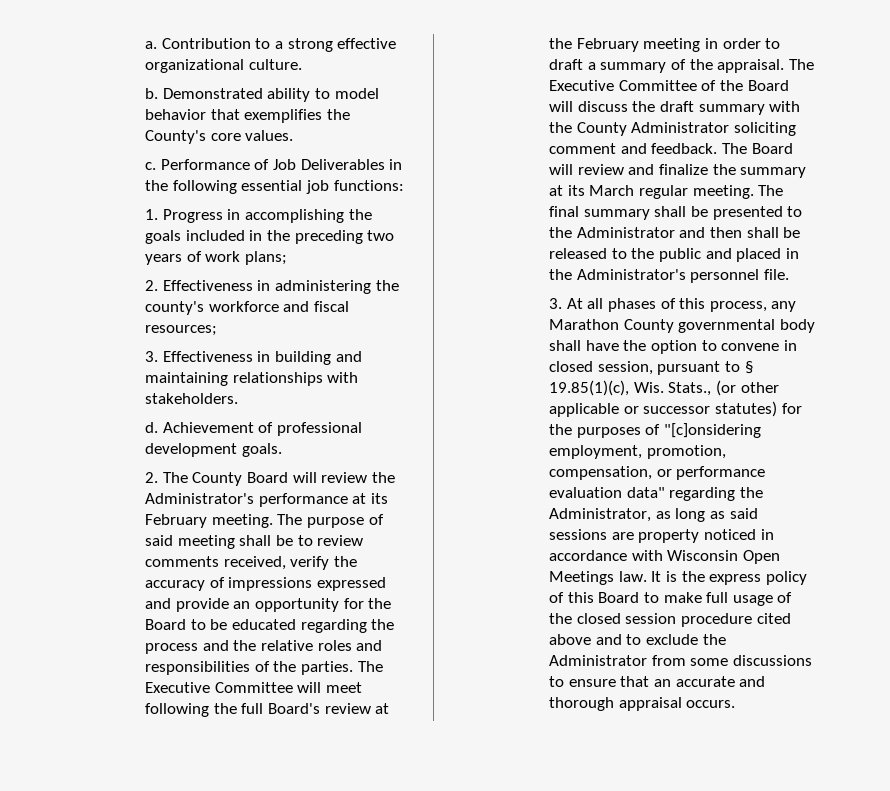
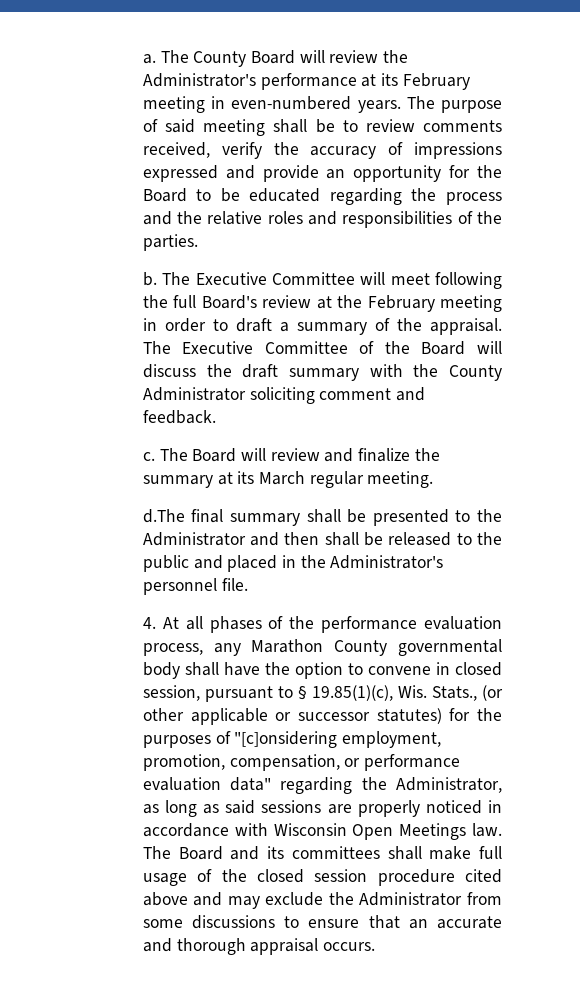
- Contribution to a strong effective organizational culture.
- b. Demonstrated ability to model behavior that exemplifies the County's core values.
- c. Performance of Job Deliverables in the following essential job functions:
- 1. Progress in accomplishing the goals included in the preceding two years of work plans;
- 2. Effectiveness in administering the county's workforce and fiscal resources;
- 3. Effectiveness in building and maintaining relationships with stakeholders.
- d. Achievement of professional development goals.
- 2. The County Board will review the Administrator's performance at its February meeting.
+ The County Board will review the Administrator's performance at its February meeting in even-numbered years.
- The purpose of said meeting shall be to review comments received, verify the accuracy of impressions expressed and provide an opportunity for the Board to be educated regarding the process and the relative roles and responsibilities of the parties. The Executive Committee will meet following the full Board's review at the February meeting in order to draft a summary of the appraisal.
+ The purpose of said meeting shall be to review comments received, verify the accuracy of impressions expressed and provide an opportunity for the Board to be educated regarding the process and the relative roles and responsibilities of the parties.
+ b. The Executive Committee will meet following the full Board's review at the February meeting in order to draft a summary of the appraisal.
- The Executive Committee of the Board will discuss the draft summary with the County Administrator soliciting comment and feedback. The Board will review and finalize the summary at its March regular meeting. The final summary shall be presented to the Administrator and then shall be released to the public and placed in the Administrator's personnel file.
+ The Executive Committee of the Board will discuss the draft summary with the County Administrator soliciting comment and feedback.
+ c. The Board will review and finalize the summary at its March regular meeting.
+ d.The final summary shall be presented to the Administrator and then shall be released to the public and placed in the Administrator's personnel file.
- 3. At all phases of this process, any Marathon County governmental body shall have the option to convene in closed session, pursuant to § 19.85(1)(c), Wis. Stats., (or other applicable or successor statutes) for the purposes of "[c]onsidering employment, promotion, compensation, or performance evaluation data" regarding the Administrator, as long as said sessions are property noticed in accordance with Wisconsin Open Meetings law.
+ 4. At all phases of the performance evaluation process, any Marathon County governmental body shall have the option to convene in closed session, pursuant to § 19.85(1)(c), Wis. Stats., (or other applicable or successor statutes) for the purposes of "[c]onsidering employment, promotion, compensation, or performance evaluation data" regarding the Administrator, as long as said sessions are properly noticed in accordance with Wisconsin Open Meetings law.
- It is the express policy of this Board to make full usage of the closed session procedure cited above and to exclude the Administrator from some discussions to ensure that an accurate and thorough appraisal occurs.
+ The Board and its committees shall make full usage of the closed session procedure cited above and may exclude the Administrator from some discussions to ensure that an accurate and thorough appraisal occurs.

